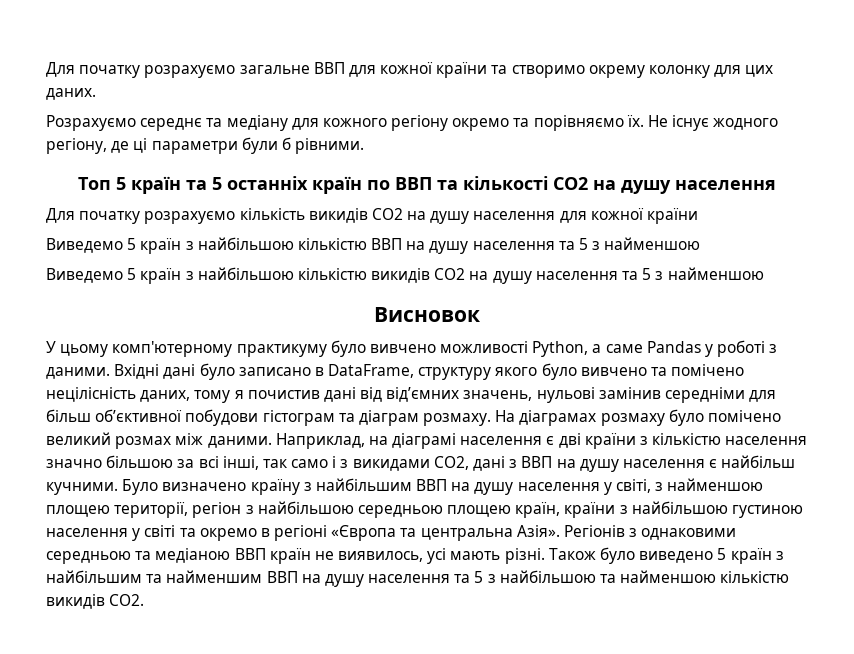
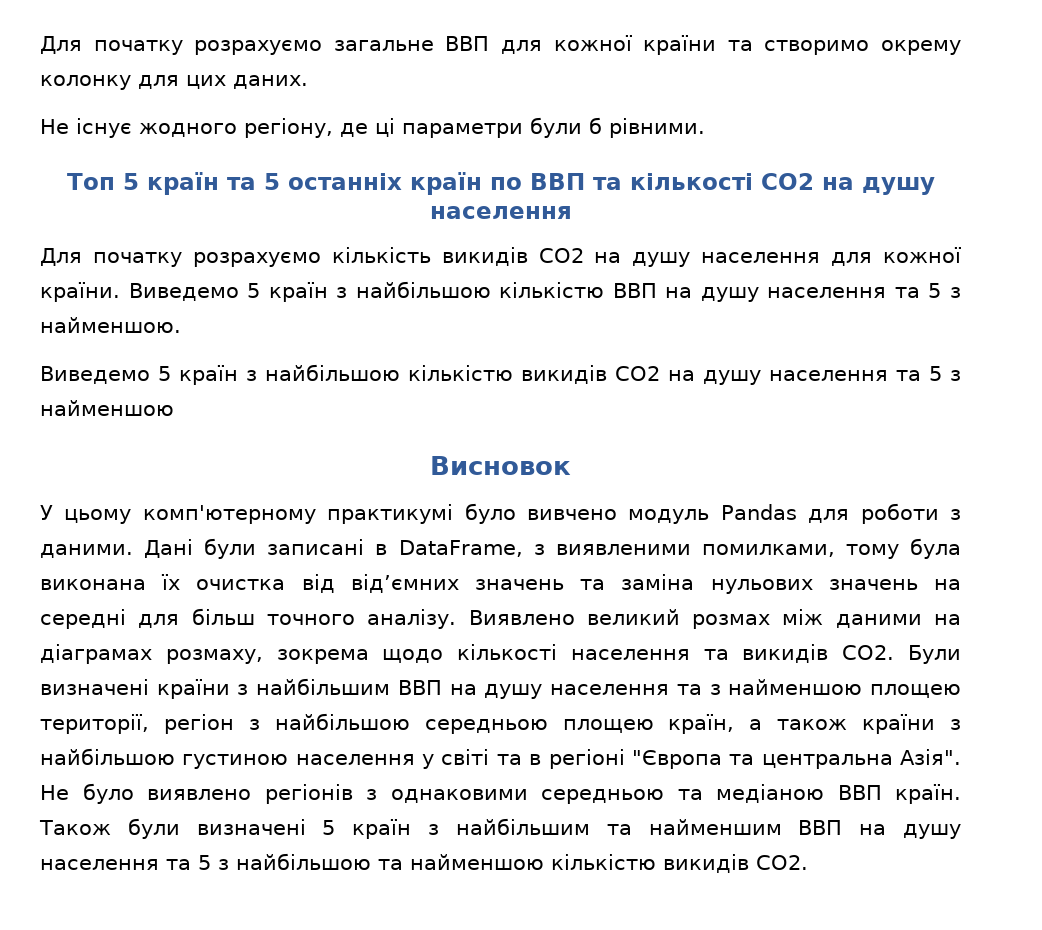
- Розрахуємо середнє та медіану для кожного регіону окремо та порівняємо їх.
- Для початку розрахуємо кількість викидів СО2 на душу населення для кожної країни
- Виведемо 5 країн з найбільшою кількістю ВВП на душу населення та 5 з найменшою
+ Для початку розрахуємо кількість викидів СО2 на душу населення для кожної країни. Виведемо 5 країн з найбільшою кількістю ВВП на душу населення та 5 з найменшою.
- У цьому комп'ютерному практикуму було вивчено можливості Python, а саме Pandas у роботі з даними. Вхідні дані було записано в DataFrame, структуру якого було вивчено та помічено нецілісність даних, тому я почистив дані від від’ємних значень, нульові замінив середніми для більш об’єктивної побудови гістограм та діаграм розмаху. На діаграмах розмаху було помічено великий розмах між даними. Наприклад, на діаграмі населення є дві країни з кількістю населення значно більшою за всі інші, так само і з викидами СО2, дані з ВВП на душу населення є найбільш кучними. Було визначено країну з найбільшим ВВП на душу населення у світі, з найменшою площею території, регіон з найбільшою середньою площею країн, країни з найбільшою густиною населення у світі та окремо в регіоні «Європа та центральна Азія». Регіонів з однаковими середньою та медіаною ВВП країн не виявилось, усі мають різні. Також було виведено 5 країн з найбільшим та найменшим ВВП на душу населення та 5 з найбільшою та найменшою кількістю викидів СО2.
+ У цьому комп'ютерному практикумі було вивчено модуль Pandas для роботи з даними. Дані були записані в DataFrame, з виявленими помилками, тому була виконана їх очистка від від’ємних значень та заміна нульових значень на середні для більш точного аналізу. Виявлено великий розмах між даними на діаграмах розмаху, зокрема щодо кількості населення та викидів СО2. Були визначені країни з найбільшим ВВП на душу населення та з найменшою площею території, регіон з найбільшою середньою площею країн, а також країни з найбільшою густиною населення у світі та в регіоні "Європа та центральна Азія". Не було виявлено регіонів з однаковими середньою та медіаною ВВП країн. Також були визначені 5 країн з найбільшим та найменшим ВВП на душу населення та 5 з найбільшою та найменшою кількістю викидів СО2.

